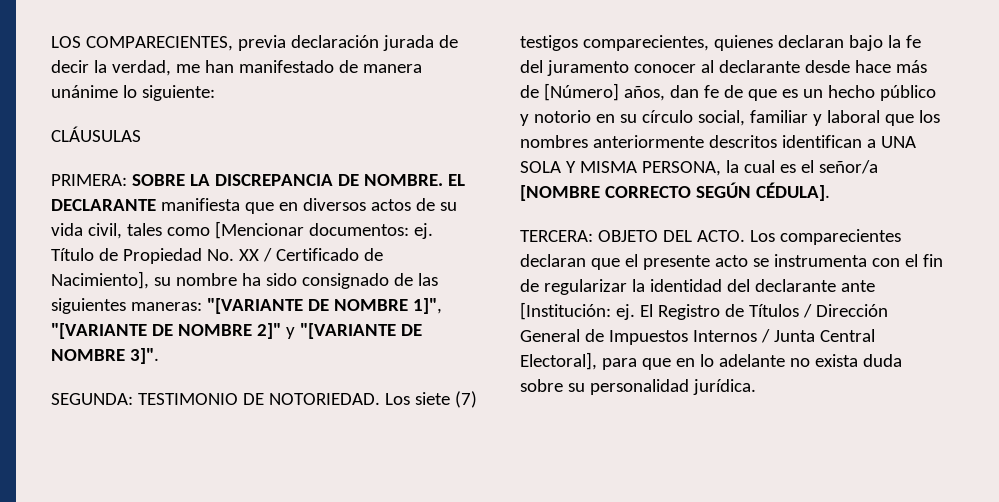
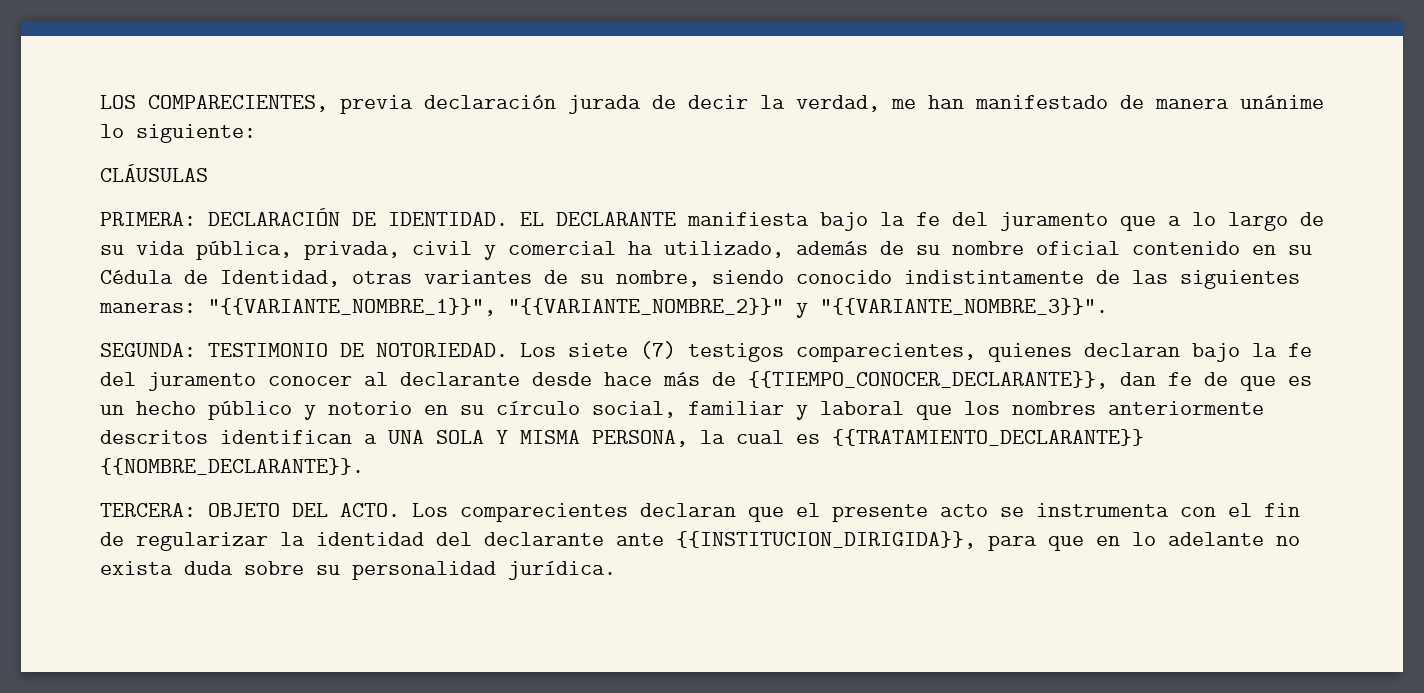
- PRIMERA: SOBRE LA DISCREPANCIA DE NOMBRE. EL DECLARANTE manifiesta que en diversos actos de su vida civil, tales como [Mencionar documentos: ej. Título de Propiedad No. XX / Certificado de Nacimiento], su nombre ha sido consignado de las siguientes maneras: "[VARIANTE DE NOMBRE 1]", "[VARIANTE DE NOMBRE 2]" y "[VARIANTE DE NOMBRE 3]".
+ PRIMERA: DECLARACIÓN DE IDENTIDAD. EL DECLARANTE manifiesta bajo la fe del juramento que a lo largo de su vida pública, privada, civil y comercial ha utilizado, además de su nombre oficial contenido en su Cédula de Identidad, otras variantes de su nombre, siendo conocido indistintamente de las siguientes maneras: "{{VARIANTE_NOMBRE_1}}", "{{VARIANTE_NOMBRE_2}}" y "{{VARIANTE_NOMBRE_3}}".
- Los siete (7) testigos comparecientes, quienes declaran bajo la fe del juramento conocer al declarante desde hace más de [Número] años, dan fe de que es un hecho público y notorio en su círculo social, familiar y laboral que los nombres anteriormente descritos identifican a UNA SOLA Y MISMA PERSONA, la cual es el señor/a [NOMBRE CORRECTO SEGÚN CÉDULA].
+ Los siete (7) testigos comparecientes, quienes declaran bajo la fe del juramento conocer al declarante desde hace más de {{TIEMPO_CONOCER_DECLARANTE}}, dan fe de que es un hecho público y notorio en su círculo social, familiar y laboral que los nombres anteriormente descritos identifican a UNA SOLA Y MISMA PERSONA, la cual es {{TRATAMIENTO_DECLARANTE}} {{NOMBRE_DECLARANTE}}.
- Los comparecientes declaran que el presente acto se instrumenta con el fin de regularizar la identidad del declarante ante [Institución: ej. El Registro de Títulos / Dirección General de Impuestos Internos / Junta Central Electoral], para que en lo adelante no exista duda sobre su personalidad jurídica.
+ Los comparecientes declaran que el presente acto se instrumenta con el fin de regularizar la identidad del declarante ante {{INSTITUCION_DIRIGIDA}}, para que en lo adelante no exista duda sobre su personalidad jurídica.

